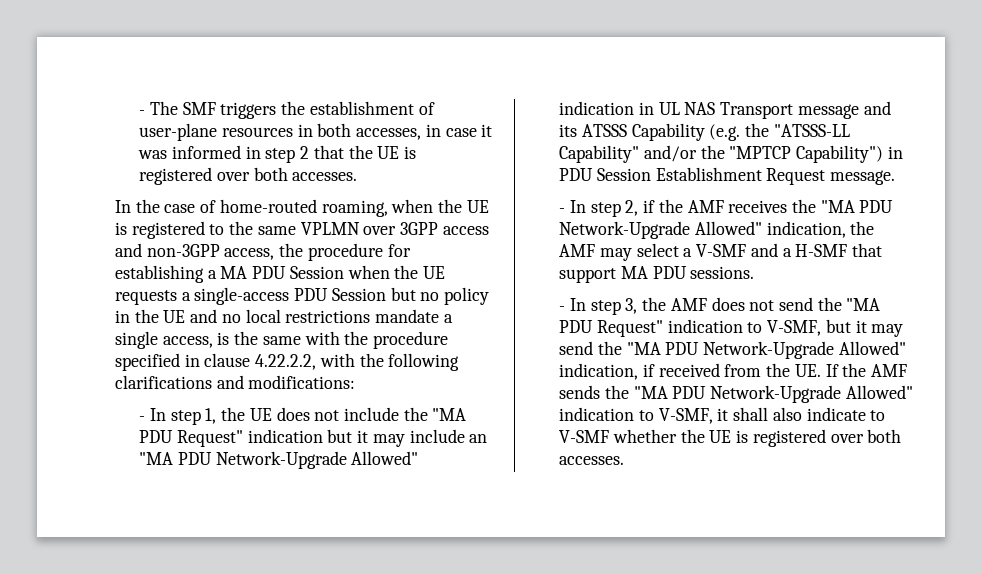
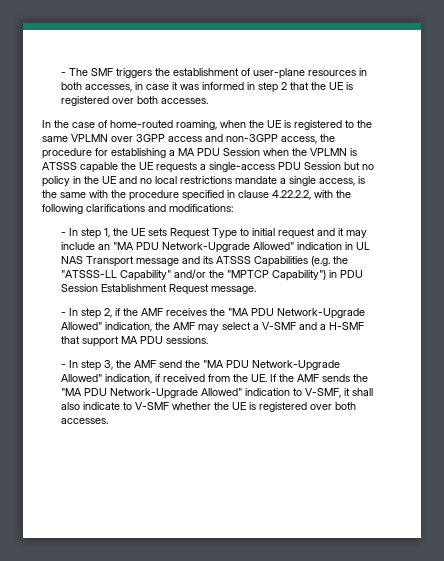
- In the case of home-routed roaming, when the UE is registered to the same VPLMN over 3GPP access and non-3GPP access, the procedure for establishing a MA PDU Session when the UE requests a single-access PDU Session but no policy in the UE and no local restrictions mandate a single access, is the same with the procedure specified in clause 4.22.2.2, with the following clarifications and modifications:
+ In the case of home-routed roaming, when the UE is registered to the same VPLMN over 3GPP access and non-3GPP access, the procedure for establishing a MA PDU Session when the VPLMN is ATSSS capable the UE requests a single-access PDU Session but no policy in the UE and no local restrictions mandate a single access, is the same with the procedure specified in clause 4.22.2.2, with the following clarifications and modifications:
- - In step 1, the UE does not include the "MA PDU Request" indication but it may include an "MA PDU Network-Upgrade Allowed" indication in UL NAS Transport message and its ATSSS Capability (e.g. the "ATSSS-LL Capability" and/or the "MPTCP Capability") in PDU Session Establishment Request message.
+ - In step 1, the UE sets Request Type to initial request and it may include an "MA PDU Network-Upgrade Allowed" indication in UL NAS Transport message and its ATSSS Capabilities (e.g. the "ATSSS-LL Capability" and/or the "MPTCP Capability") in PDU Session Establishment Request message.
- - In step 3, the AMF does not send the "MA PDU Request" indication to V-SMF, but it may send the "MA PDU Network-Upgrade Allowed" indication, if received from the UE. If the AMF sends the "MA PDU Network-Upgrade Allowed" indication to V-SMF, it shall also indicate to V-SMF whether the UE is registered over both accesses.
+ - In step 3, the AMF send the "MA PDU Network-Upgrade Allowed" indication, if received from the UE. If the AMF sends the "MA PDU Network-Upgrade Allowed" indication to V-SMF, it shall also indicate to V-SMF whether the UE is registered over both accesses.

